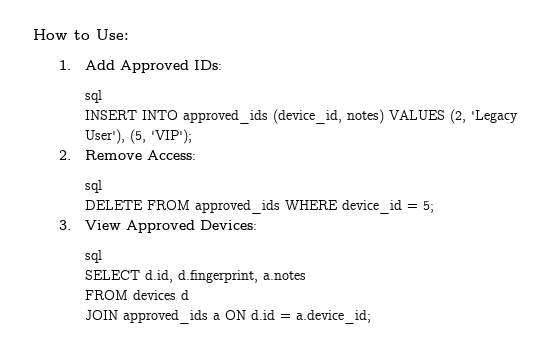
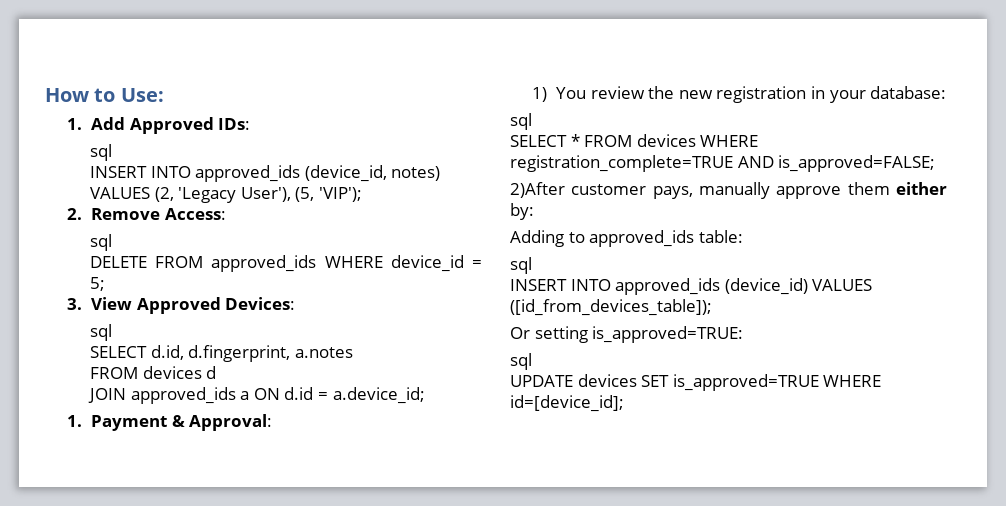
+ 1. Payment & Approval:
+ 1) You review the new registration in your database:
+ sql
+ SELECT * FROM devices WHERE registration_complete=TRUE AND is_approved=FALSE;
+ 2)After customer pays, manually approve them either by:
+ Adding to approved_ids table:
+ sql
+ INSERT INTO approved_ids (device_id) VALUES ([id_from_devices_table]);
+ Or setting is_approved=TRUE:
+ sql
+ UPDATE devices SET is_approved=TRUE WHERE id=[device_id];

